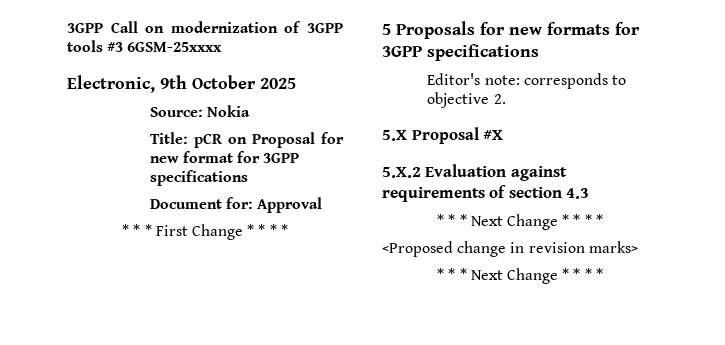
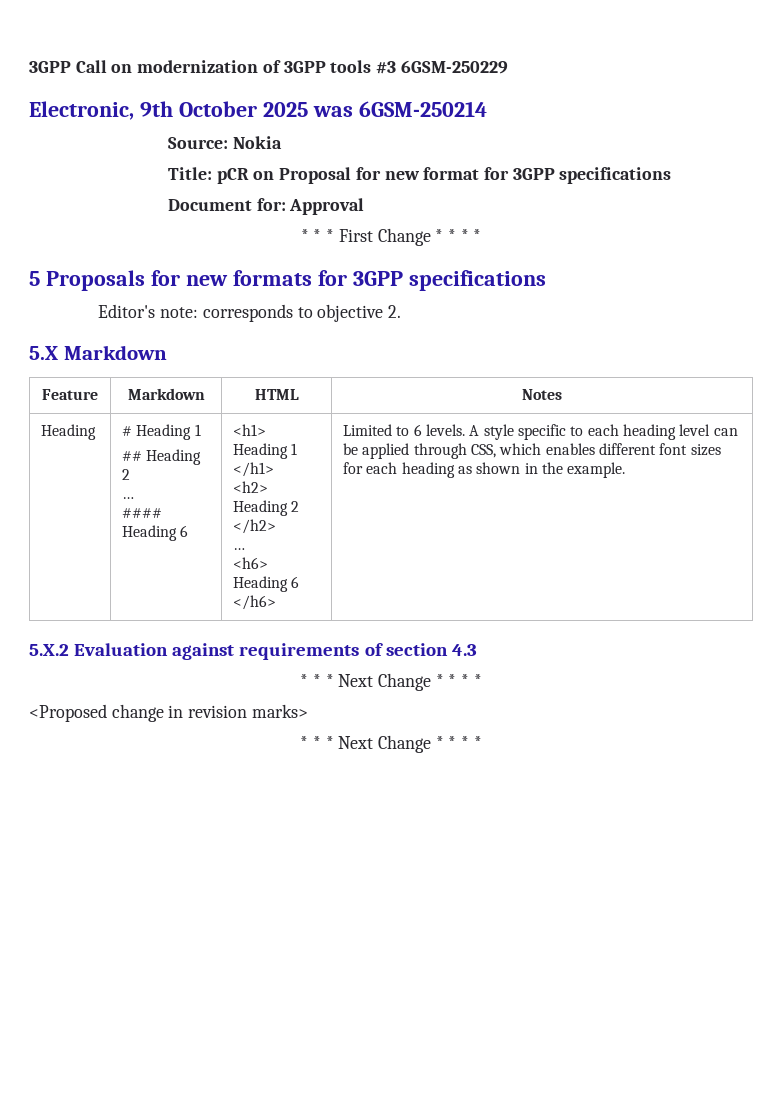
- 3GPP Call on modernization of 3GPP tools #3 6GSM-25xxxx
+ 3GPP Call on modernization of 3GPP tools #3 6GSM-250229
- Electronic, 9th October 2025
+ Electronic, 9th October 2025 was 6GSM-250214
- 5.X Proposal #X
+ 5.X Markdown
+ Feature | Markdown | HTML | Notes
+ Heading | # Heading 1
+ ## Heading 2
+ …
+ #### Heading 6 | <h1> Heading 1 </h1>
+ <h2> Heading 2 </h2>
+ …
+ <h6> Heading 6 </h6> | Limited to 6 levels. A style specific to each heading level can be applied through CSS, which enables different font sizes for each heading as shown in the example.

